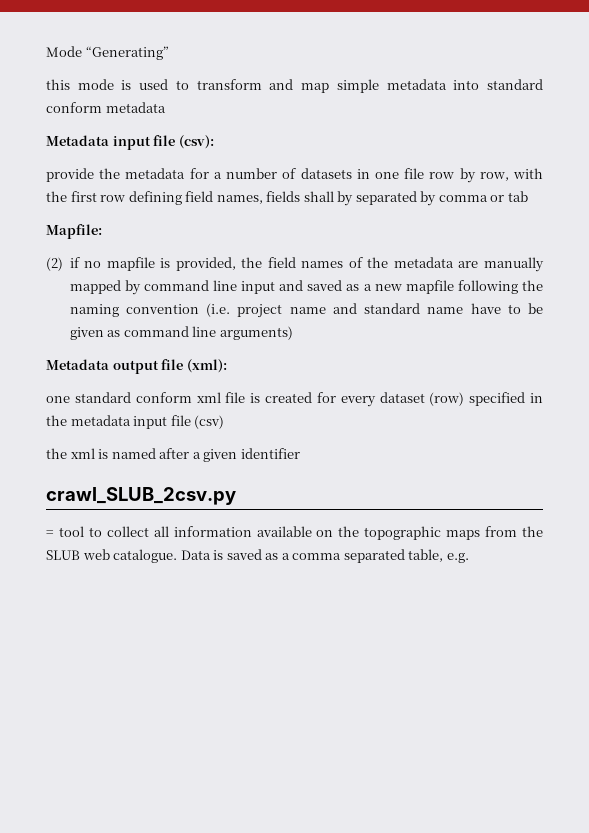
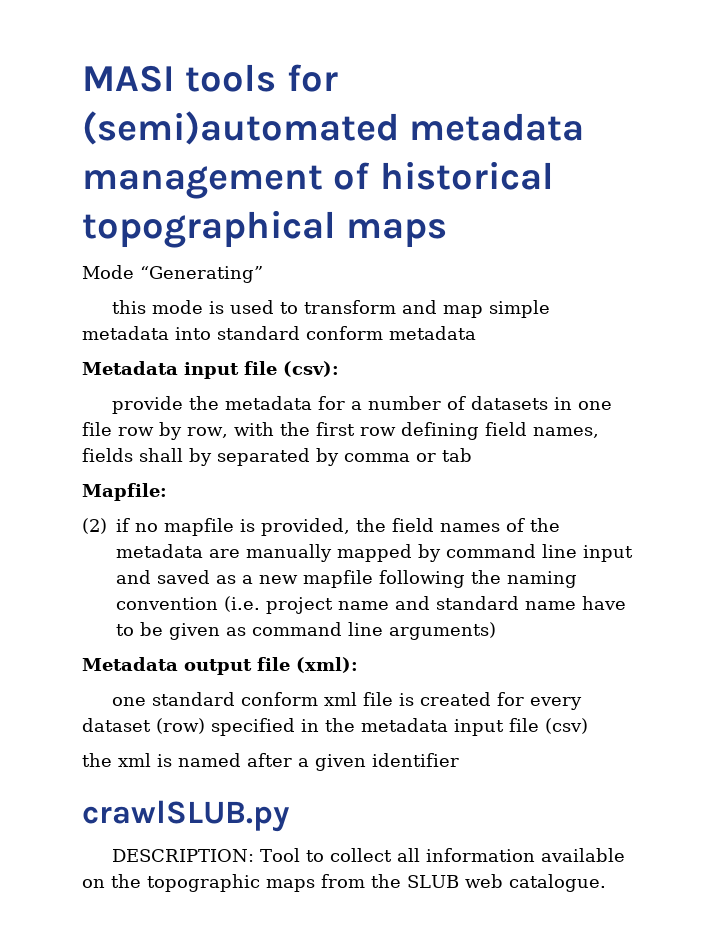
+ MASI tools for (semi)automated metadata management of historical topographical maps
- crawl_SLUB_2csv.py
- = tool to collect all information available on the topographic maps from the SLUB web catalogue. Data is saved as a comma separated table, e.g.
+ crawlSLUB.py
+ DESCRIPTION: Tool to collect all information available on the topographic maps from the SLUB web catalogue.

